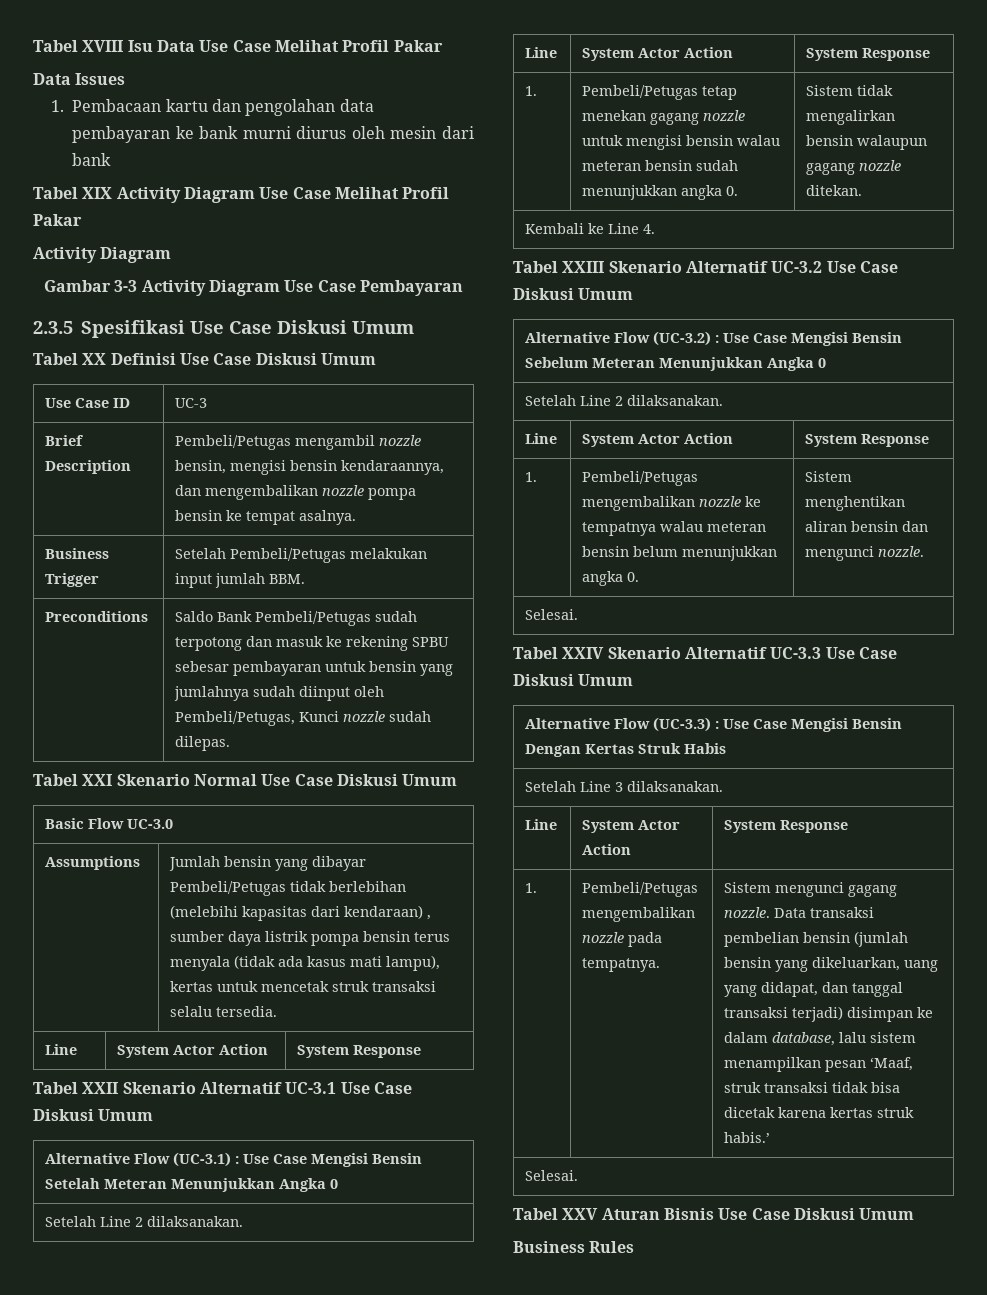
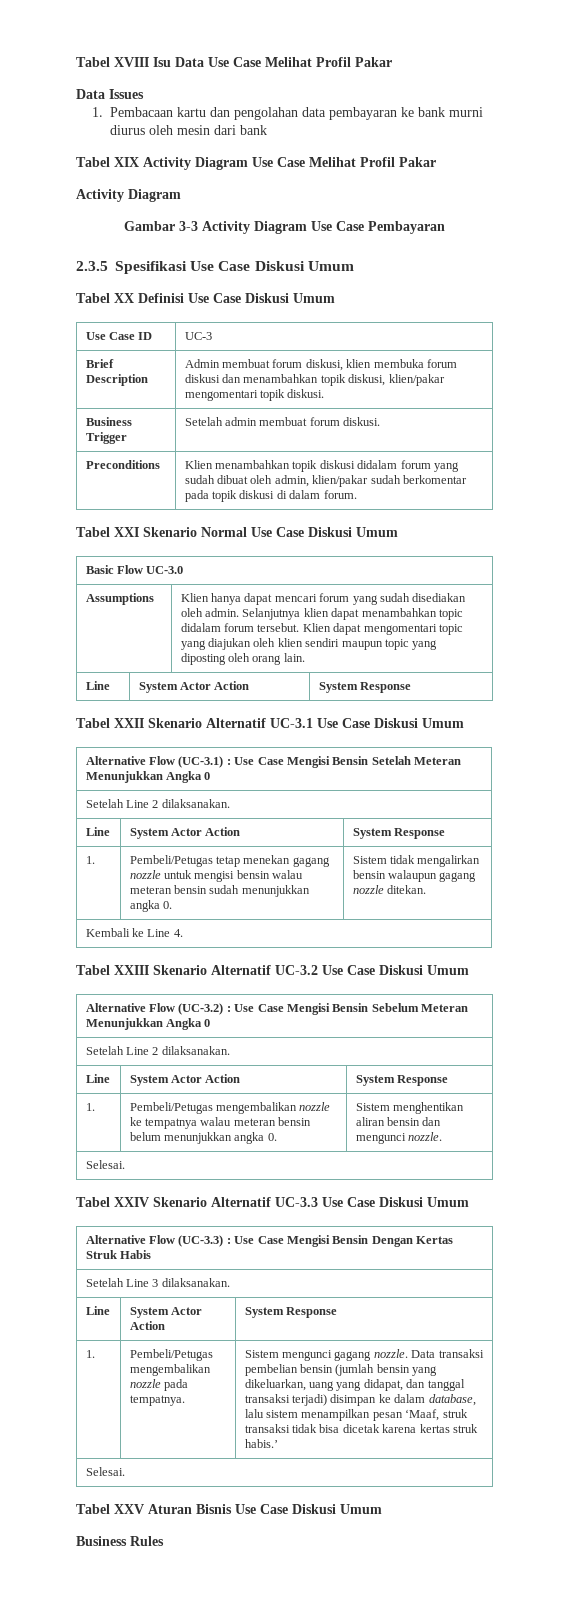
- Brief Description | Pembeli/Petugas mengambil nozzle bensin, mengisi bensin kendaraannya, dan mengembalikan nozzle pompa bensin ke tempat asalnya.
- Business Trigger | Setelah Pembeli/Petugas melakukan input jumlah BBM.
- Preconditions | Saldo Bank Pembeli/Petugas sudah terpotong dan masuk ke rekening SPBU sebesar pembayaran untuk bensin yang jumlahnya sudah diinput oleh Pembeli/Petugas, Kunci nozzle sudah dilepas.
+ Brief Description | Admin membuat forum diskusi, klien membuka forum diskusi dan menambahkan topik diskusi, klien/pakar mengomentari topik diskusi.
+ Business Trigger | Setelah admin membuat forum diskusi.
+ Preconditions | Klien menambahkan topik diskusi didalam forum yang sudah dibuat oleh admin, klien/pakar sudah berkomentar pada topik diskusi di dalam forum.
- Assumptions | Jumlah bensin yang dibayar Pembeli/Petugas tidak berlebihan (melebihi kapasitas dari kendaraan) , sumber daya listrik pompa bensin terus menyala (tidak ada kasus mati lampu), kertas untuk mencetak struk transaksi selalu tersedia.
+ Assumptions | Klien hanya dapat mencari forum yang sudah disediakan oleh admin. Selanjutnya klien dapat menambahkan topic didalam forum tersebut. Klien dapat mengomentari topic yang diajukan oleh klien sendiri maupun topic yang diposting oleh orang lain.

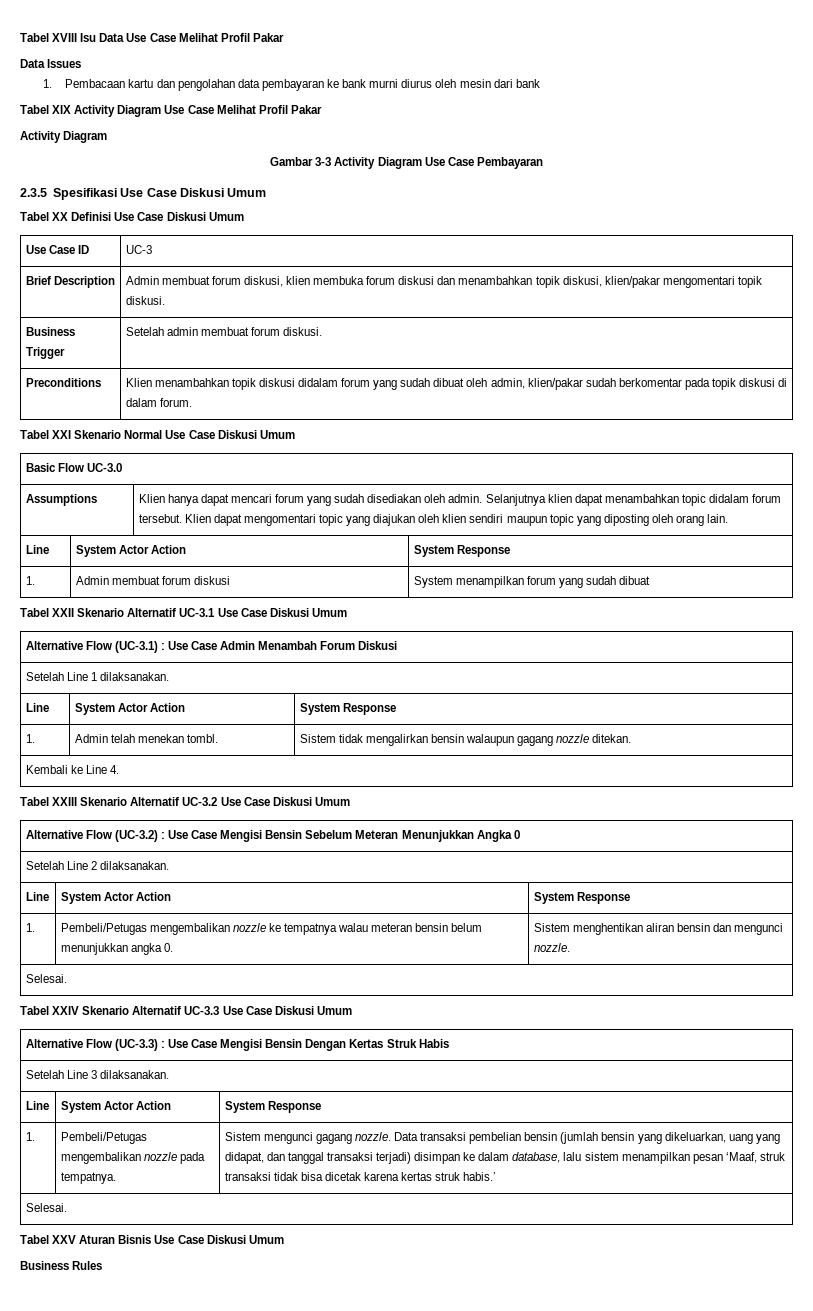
+ 1. | Admin membuat forum diskusi | System menampilkan forum yang sudah dibuat
- Alternative Flow (UC-3.1) : Use Case Mengisi Bensin Setelah Meteran Menunjukkan Angka 0
- Setelah Line 2 dilaksanakan.
+ Alternative Flow (UC-3.1) : Use Case Admin Menambah Forum Diskusi
+ Setelah Line 1 dilaksanakan.
  Line | System Actor Action | System Response
- 1. | Pembeli/Petugas tetap menekan gagang nozzle untuk mengisi bensin walau meteran bensin sudah menunjukkan angka 0. | Sistem tidak mengalirkan bensin walaupun gagang nozzle ditekan.
+ 1. | Admin telah menekan tombl. | Sistem tidak mengalirkan bensin walaupun gagang nozzle ditekan.

